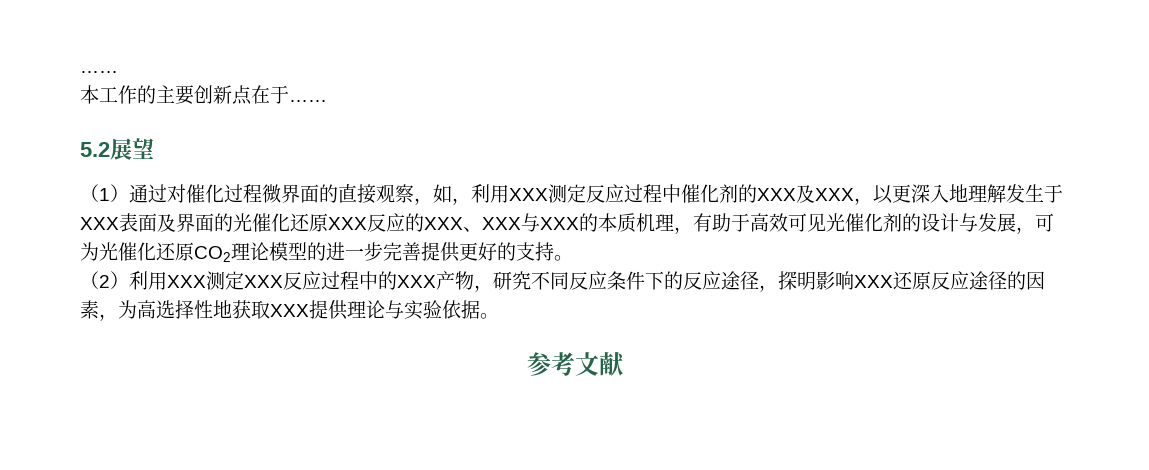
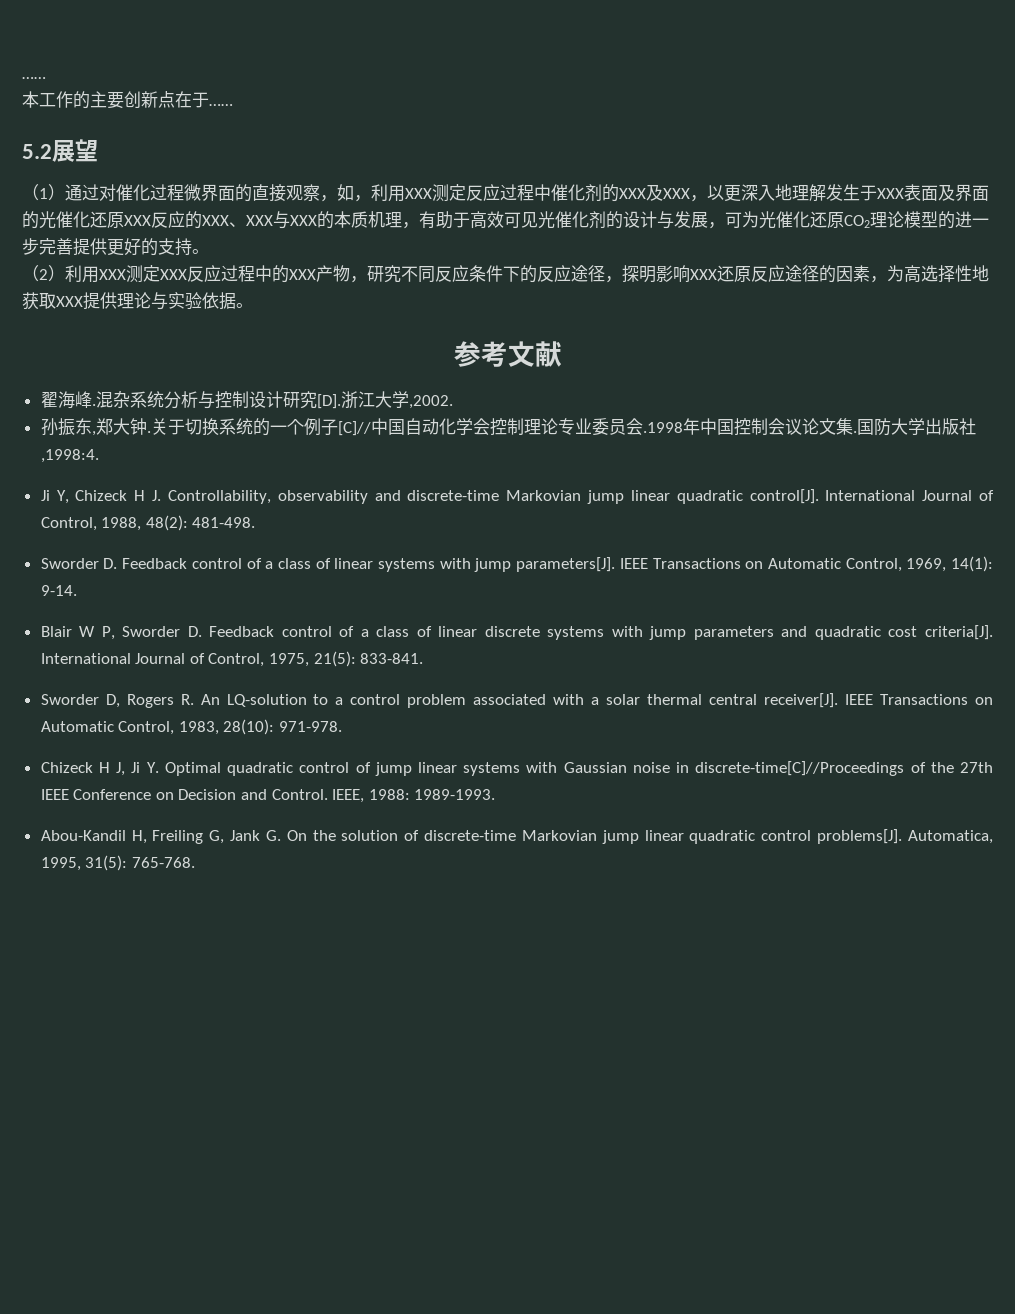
+ 翟海峰.混杂系统分析与控制设计研究[D].浙江大学,2002.
+ 孙振东,郑大钟.关于切换系统的一个例子[C]//中国自动化学会控制理论专业委员会.1998年中国控制会议论文集.国防大学出版社,1998:4.
+ Ji Y, Chizeck H J. Controllability, observability and discrete-time Markovian jump linear quadratic control[J]. International Journal of Control, 1988, 48(2): 481-498.
+ Sworder D. Feedback control of a class of linear systems with jump parameters[J]. IEEE Transactions on Automatic Control, 1969, 14(1): 9-14.
+ Blair W P, Sworder D. Feedback control of a class of linear discrete systems with jump parameters and quadratic cost criteria[J]. International Journal of Control, 1975, 21(5): 833-841.
+ Sworder D, Rogers R. An LQ-solution to a control problem associated with a solar thermal central receiver[J]. IEEE Transactions on Automatic Control, 1983, 28(10): 971-978.
+ Chizeck H J, Ji Y. Optimal quadratic control of jump linear systems with Gaussian noise in discrete-time[C]//Proceedings of the 27th IEEE Conference on Decision and Control. IEEE, 1988: 1989-1993.
+ Abou-Kandil H, Freiling G, Jank G. On the solution of discrete-time Markovian jump linear quadratic control problems[J]. Automatica, 1995, 31(5): 765-768.

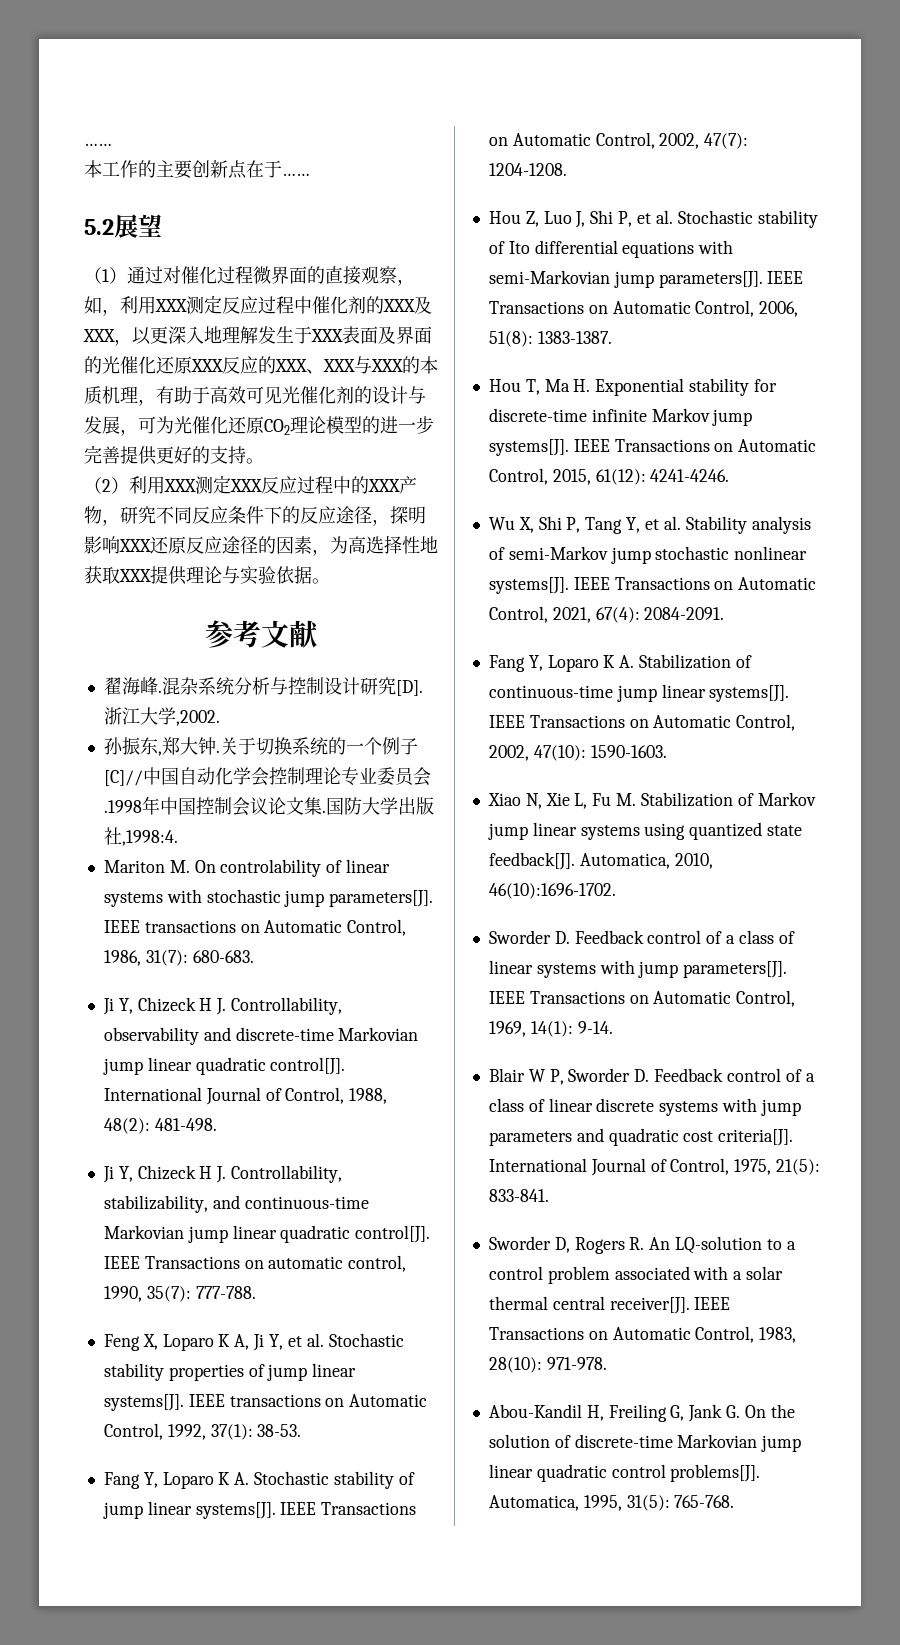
+ Mariton M. On controlability of linear systems with stochastic jump parameters[J]. IEEE transactions on Automatic Control, 1986, 31(7): 680-683.
+ Ji Y, Chizeck H J. Controllability, stabilizability, and continuous-time Markovian jump linear quadratic control[J]. IEEE Transactions on automatic control, 1990, 35(7): 777-788.
+ Feng X, Loparo K A, Ji Y, et al. Stochastic stability properties of jump linear systems[J]. IEEE transactions on Automatic Control, 1992, 37(1): 38-53.
+ Fang Y, Loparo K A. Stochastic stability of jump linear systems[J]. IEEE Transactions on Automatic Control, 2002, 47(7): 1204-1208.
+ Hou Z, Luo J, Shi P, et al. Stochastic stability of Ito differential equations with semi-Markovian jump parameters[J]. IEEE Transactions on Automatic Control, 2006, 51(8): 1383-1387.
+ Hou T, Ma H. Exponential stability for discrete-time infinite Markov jump systems[J]. IEEE Transactions on Automatic Control, 2015, 61(12): 4241-4246.
+ Wu X, Shi P, Tang Y, et al. Stability analysis of semi-Markov jump stochastic nonlinear systems[J]. IEEE Transactions on Automatic Control, 2021, 67(4): 2084-2091.
+ Fang Y, Loparo K A. Stabilization of continuous-time jump linear systems[J]. IEEE Transactions on Automatic Control, 2002, 47(10): 1590-1603.
+ Xiao N, Xie L, Fu M. Stabilization of Markov jump linear systems using quantized state feedback[J]. Automatica, 2010, 46(10):1696-1702.
- Chizeck H J, Ji Y. Optimal quadratic control of jump linear systems with Gaussian noise in discrete-time[C]//Proceedings of the 27th IEEE Conference on Decision and Control. IEEE, 1988: 1989-1993.

